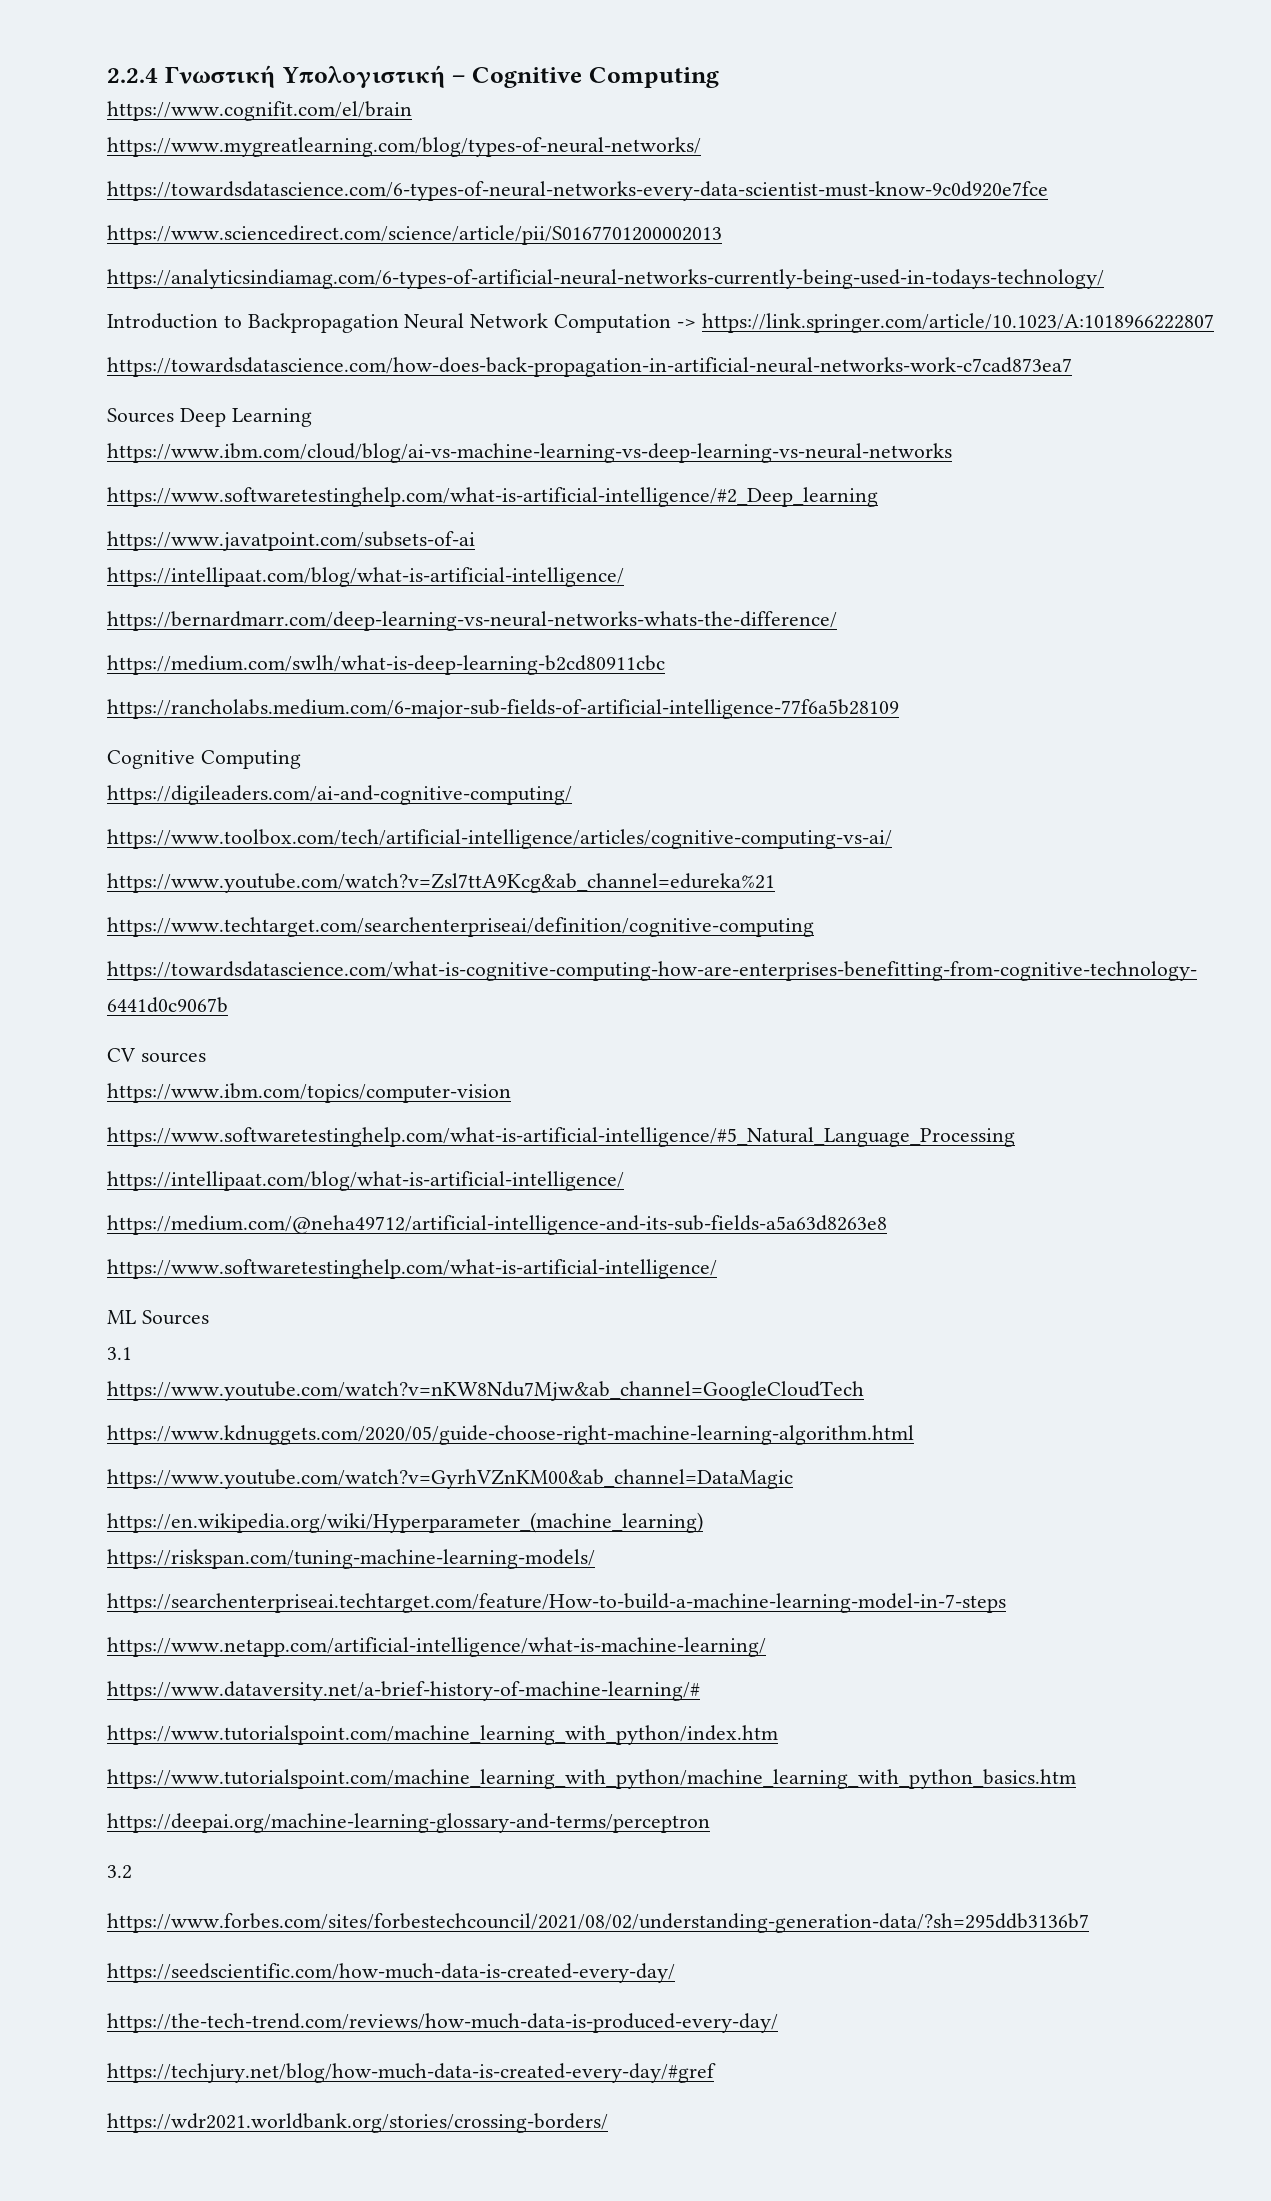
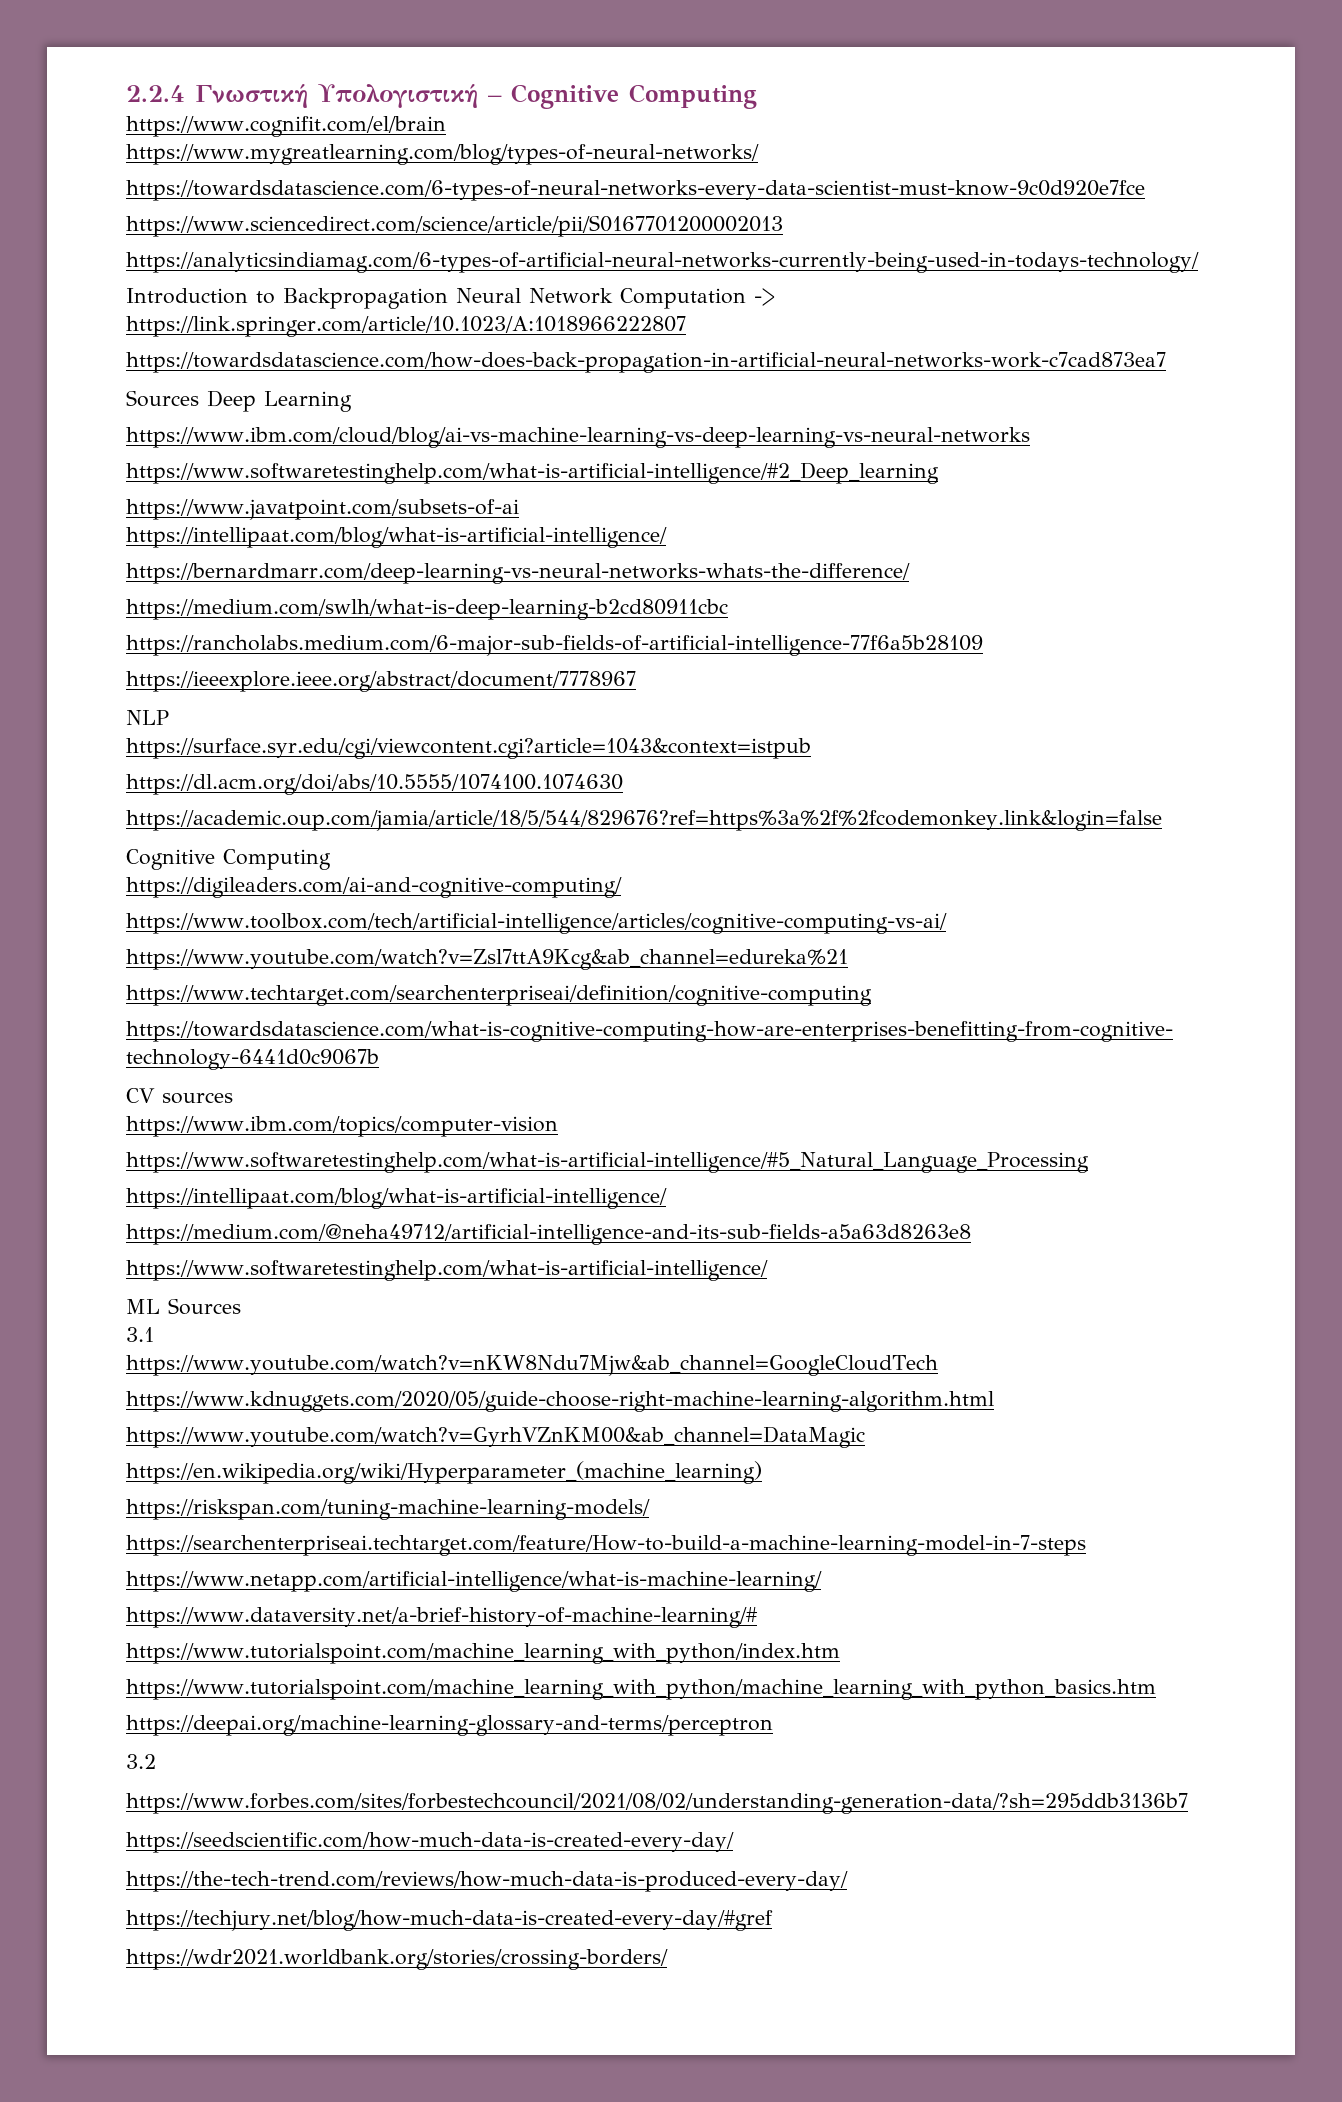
+ https://ieeexplore.ieee.org/abstract/document/7778967
+ NLP
+ https://surface.syr.edu/cgi/viewcontent.cgi?article=1043&context=istpub
+ https://dl.acm.org/doi/abs/10.5555/1074100.1074630
+ https://academic.oup.com/jamia/article/18/5/544/829676?ref=https%3a%2f%2fcodemonkey.link&login=false

